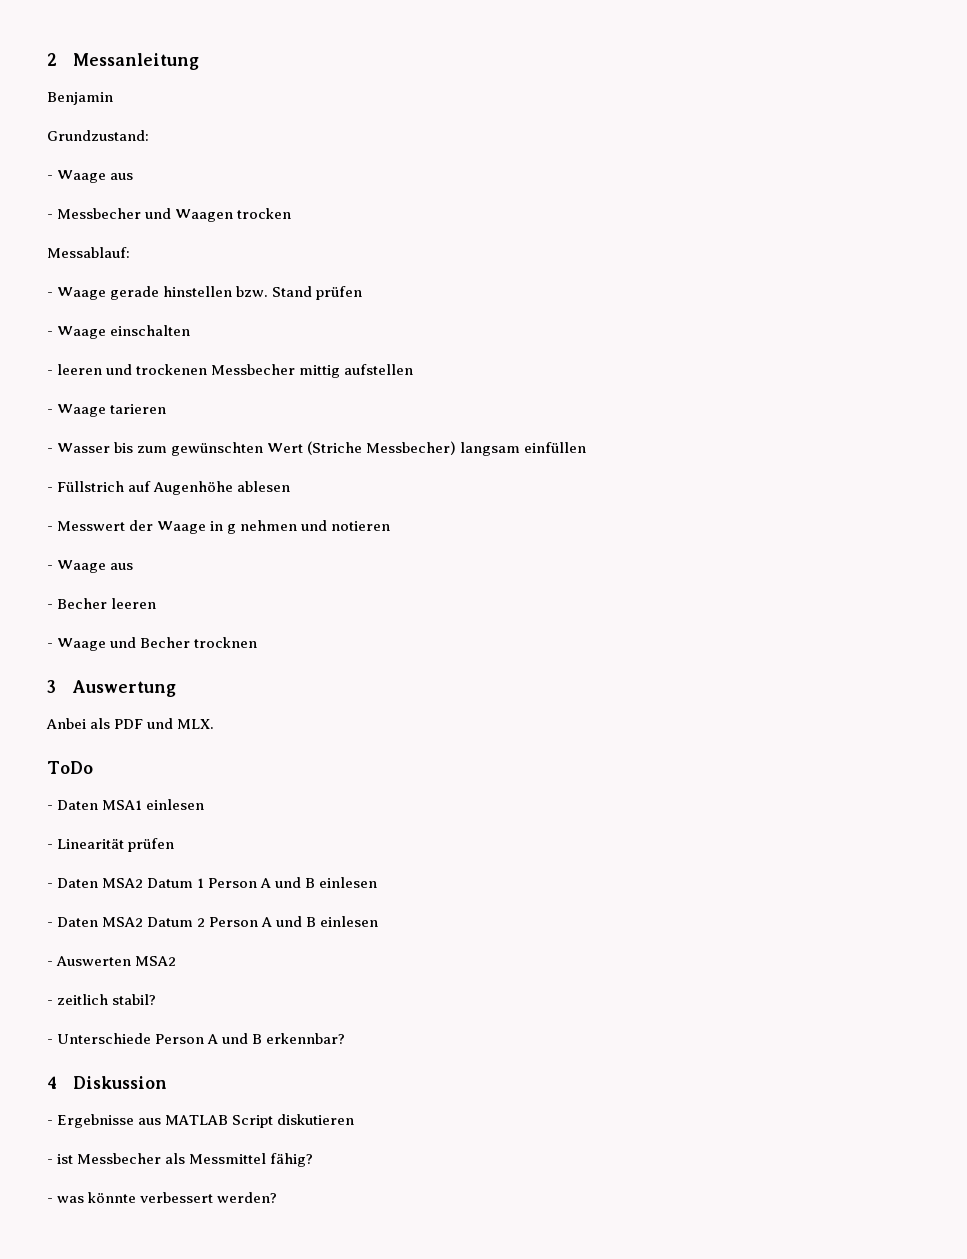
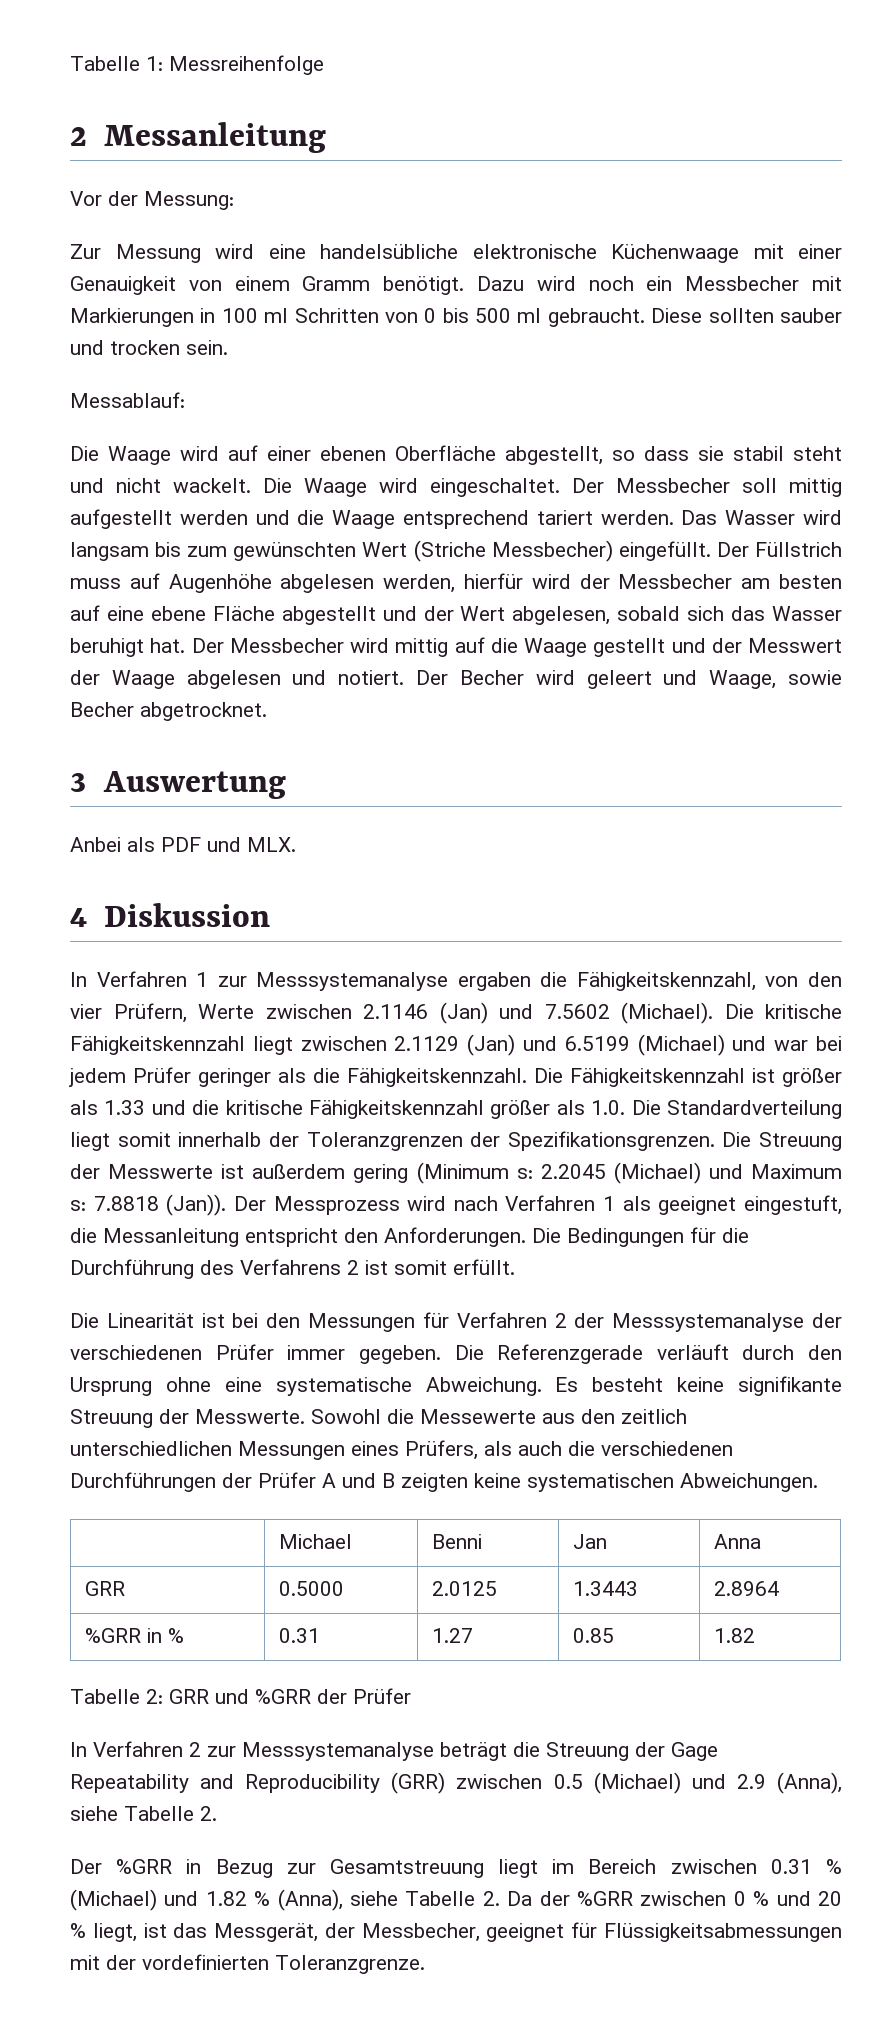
+ Tabelle 1: Messreihenfolge
- Benjamin
- Grundzustand:
- - Waage aus
- - Messbecher und Waagen trocken
+ Vor der Messung:
+ Zur Messung wird eine handelsübliche elektronische Küchenwaage mit einer Genauigkeit von einem Gramm benötigt. Dazu wird noch ein Messbecher mit Markierungen in 100 ml Schritten von 0 bis 500 ml gebraucht. Diese sollten sauber und trocken sein.
- - Waage gerade hinstellen bzw. Stand prüfen
- - Waage einschalten
- - leeren und trockenen Messbecher mittig aufstellen
- - Waage tarieren
- - Wasser bis zum gewünschten Wert (Striche Messbecher) langsam einfüllen
- - Füllstrich auf Augenhöhe ablesen
- - Messwert der Waage in g nehmen und notieren
- - Waage aus
- - Becher leeren
- - Waage und Becher trocknen
+ Die Waage wird auf einer ebenen Oberfläche abgestellt, so dass sie stabil steht und nicht wackelt. Die Waage wird eingeschaltet. Der Messbecher soll mittig aufgestellt werden und die Waage entsprechend tariert werden. Das Wasser wird langsam bis zum gewünschten Wert (Striche Messbecher) eingefüllt. Der Füllstrich muss auf Augenhöhe abgelesen werden, hierfür wird der Messbecher am besten auf eine ebene Fläche abgestellt und der Wert abgelesen, sobald sich das Wasser beruhigt hat. Der Messbecher wird mittig auf die Waage gestellt und der Messwert der Waage abgelesen und notiert. Der Becher wird geleert und Waage, sowie Becher abgetrocknet.
- ToDo
- - Daten MSA1 einlesen
- - Linearität prüfen
- - Daten MSA2 Datum 1 Person A und B einlesen
- - Daten MSA2 Datum 2 Person A und B einlesen
- - Auswerten MSA2
- - zeitlich stabil?
- - Unterschiede Person A und B erkennbar?
  4 Diskussion
- - Ergebnisse aus MATLAB Script diskutieren
- - ist Messbecher als Messmittel fähig?
- - was könnte verbessert werden?
+ In Verfahren 1 zur Messsystemanalyse ergaben die Fähigkeitskennzahl, von den vier Prüfern, Werte zwischen 2.1146 (Jan) und 7.5602 (Michael). Die kritische Fähigkeitskennzahl liegt zwischen 2.1129 (Jan) und 6.5199 (Michael) und war bei jedem Prüfer geringer als die Fähigkeitskennzahl. Die Fähigkeitskennzahl ist größer als 1.33 und die kritische Fähigkeitskennzahl größer als 1.0. Die Standardverteilung liegt somit innerhalb der Toleranzgrenzen der Spezifikationsgrenzen. Die Streuung der Messwerte ist außerdem gering (Minimum s: 2.2045 (Michael) und Maximum s: 7.8818 (Jan)). Der Messprozess wird nach Verfahren 1 als geeignet eingestuft, die Messanleitung entspricht den Anforderungen. Die Bedingungen für die Durchführung des Verfahrens 2 ist somit erfüllt.
+ Die Linearität ist bei den Messungen für Verfahren 2 der Messsystemanalyse der verschiedenen Prüfer immer gegeben. Die Referenzgerade verläuft durch den Ursprung ohne eine systematische Abweichung. Es besteht keine signifikante Streuung der Messwerte. Sowohl die Messewerte aus den zeitlich unterschiedlichen Messungen eines Prüfers, als auch die verschiedenen Durchführungen der Prüfer A und B zeigten keine systematischen Abweichungen.
+ | Michael | Benni | Jan | Anna
+ GRR | 0.5000 | 2.0125 | 1.3443 | 2.8964
+ %GRR in % | 0.31 | 1.27 | 0.85 | 1.82
+ Tabelle 2: GRR und %GRR der Prüfer
+ In Verfahren 2 zur Messsystemanalyse beträgt die Streuung der Gage Repeatability and Reproducibility (GRR) zwischen 0.5 (Michael) und 2.9 (Anna), siehe Tabelle 2.
+ Der %GRR in Bezug zur Gesamtstreuung liegt im Bereich zwischen 0.31 % (Michael) und 1.82 % (Anna), siehe Tabelle 2. Da der %GRR zwischen 0 % und 20 % liegt, ist das Messgerät, der Messbecher, geeignet für Flüssigkeitsabmessungen mit der vordefinierten Toleranzgrenze.

